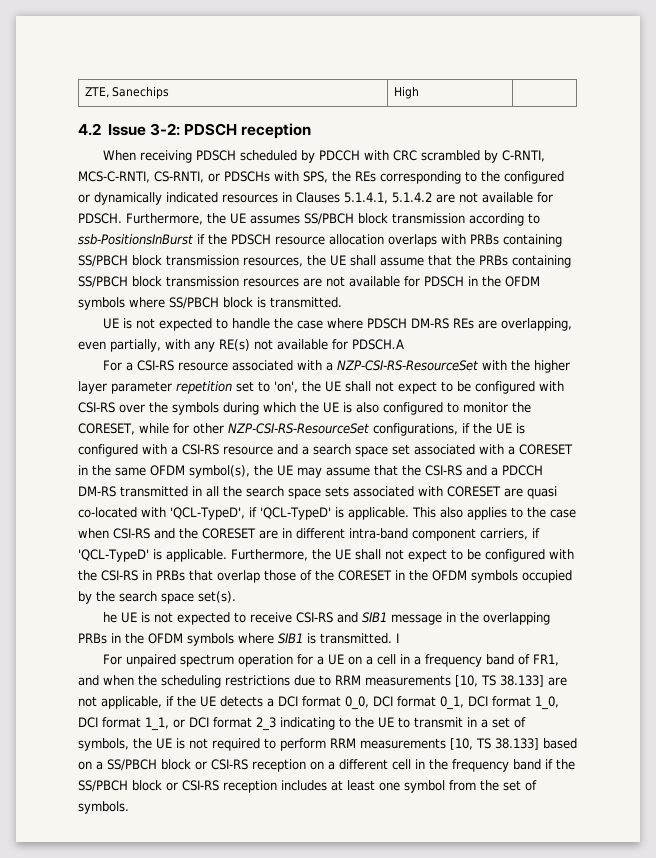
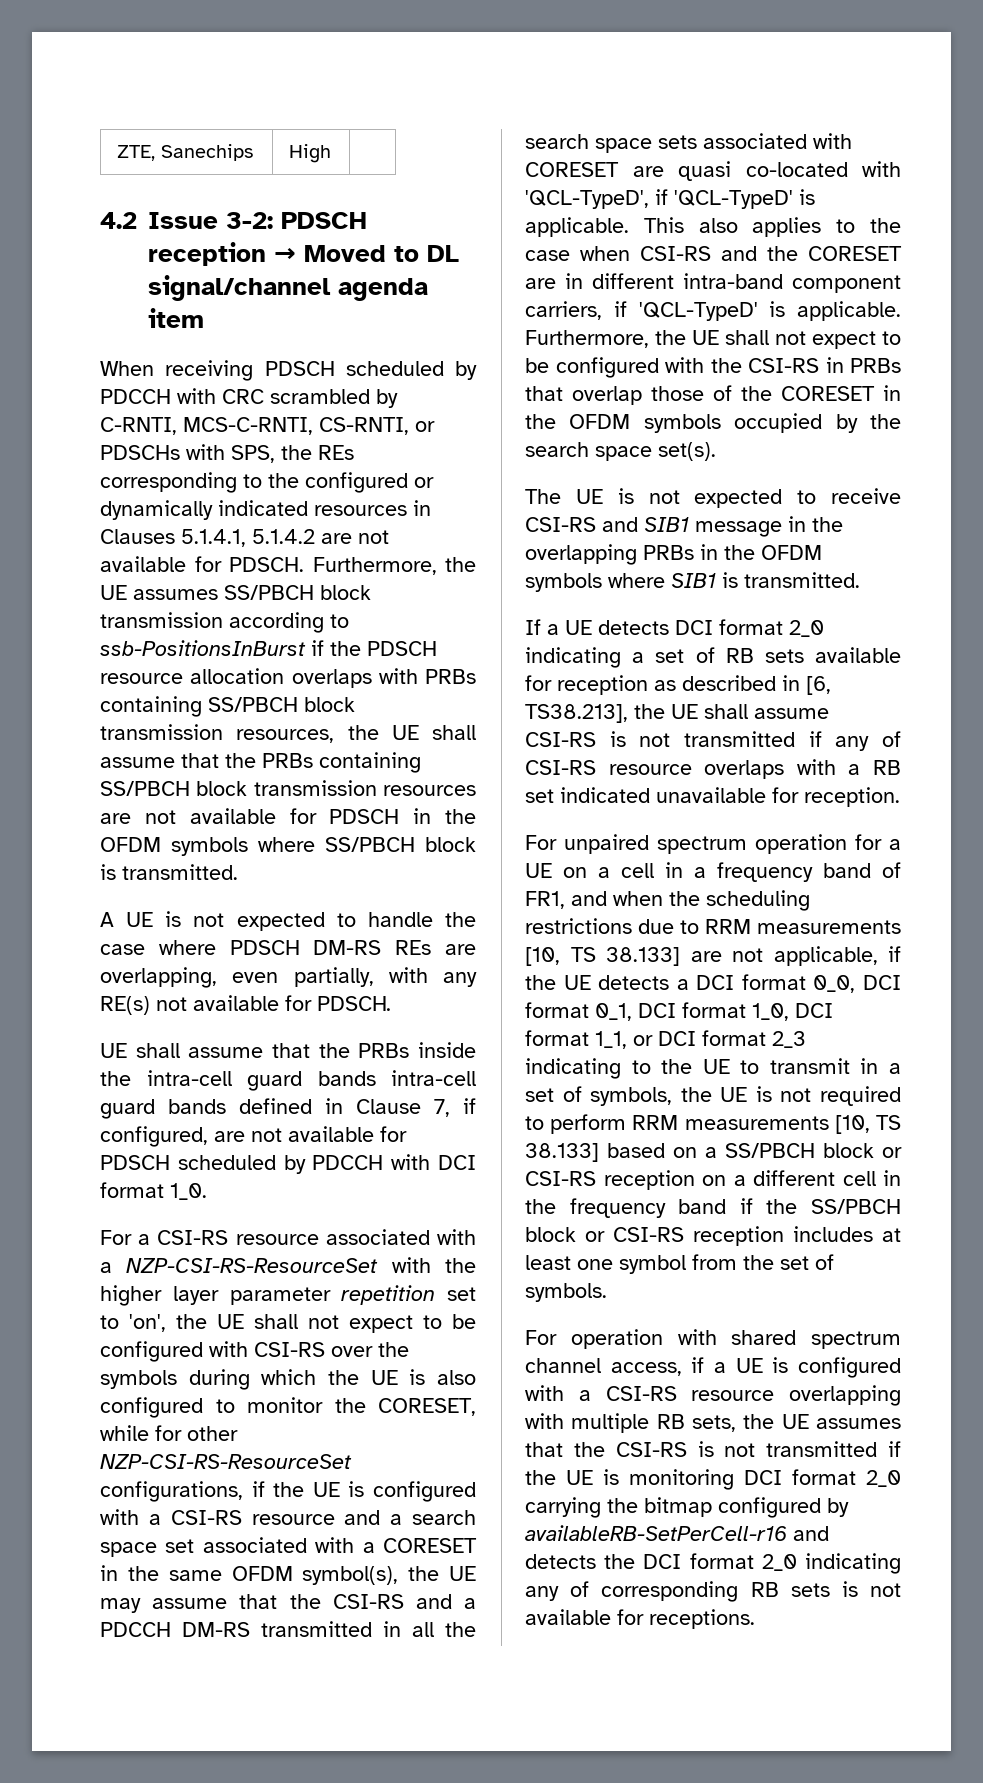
- 4.2 Issue 3-2: PDSCH reception
+ 4.2 Issue 3-2: PDSCH reception → Moved to DL signal/channel agenda item
- UE is not expected to handle the case where PDSCH DM-RS REs are overlapping, even partially, with any RE(s) not available for PDSCH.A
+ A UE is not expected to handle the case where PDSCH DM-RS REs are overlapping, even partially, with any RE(s) not available for PDSCH.
+ UE shall assume that the PRBs inside the intra-cell guard bands intra-cell guard bands defined in Clause 7, if configured, are not available for PDSCH scheduled by PDCCH with DCI format 1_0.
- he UE is not expected to receive CSI-RS and SIB1 message in the overlapping PRBs in the OFDM symbols where SIB1 is transmitted. I
+ The UE is not expected to receive CSI-RS and SIB1 message in the overlapping PRBs in the OFDM symbols where SIB1 is transmitted.
+ If a UE detects DCI format 2_0 indicating a set of RB sets available for reception as described in [6, TS38.213], the UE shall assume CSI-RS is not transmitted if any of CSI-RS resource overlaps with a RB set indicated unavailable for reception.
+ For operation with shared spectrum channel access, if a UE is configured with a CSI-RS resource overlapping with multiple RB sets, the UE assumes that the CSI-RS is not transmitted if the UE is monitoring DCI format 2_0 carrying the bitmap configured by availableRB-SetPerCell-r16 and detects the DCI format 2_0 indicating any of corresponding RB sets is not available for receptions.

